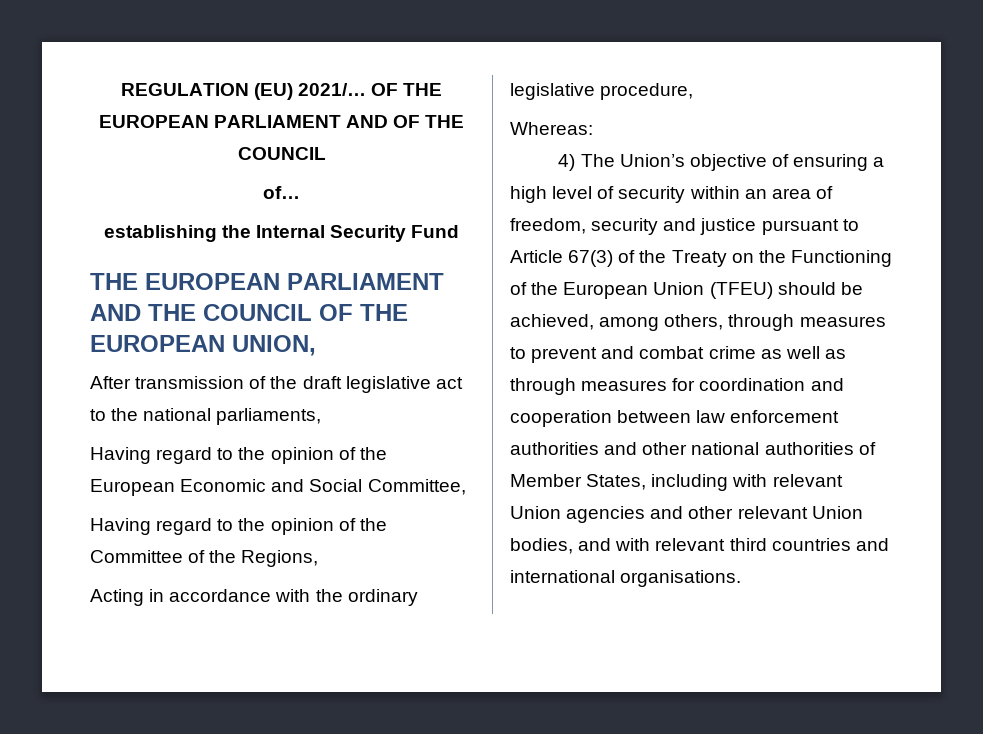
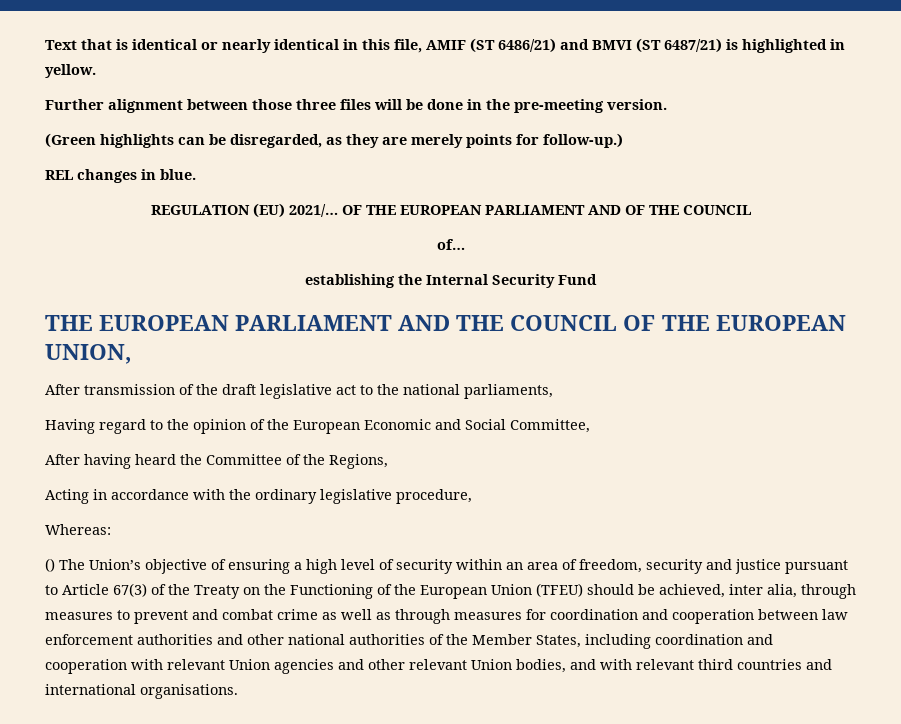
+ Text that is identical or nearly identical in this file, AMIF (ST 6486/21) and BMVI (ST 6487/21) is highlighted in yellow.
+ Further alignment between those three files will be done in the pre-meeting version.
+ (Green highlights can be disregarded, as they are merely points for follow-up.)
+ REL changes in blue.
- Having regard to the opinion of the Committee of the Regions,
+ After having heard the Committee of the Regions,
- 4) The Union’s objective of ensuring a high level of security within an area of freedom, security and justice pursuant to Article 67(3) of the Treaty on the Functioning of the European Union (TFEU) should be achieved, among others, through measures to prevent and combat crime as well as through measures for coordination and cooperation between law enforcement authorities and other national authorities of Member States, including with relevant Union agencies and other relevant Union bodies, and with relevant third countries and international organisations.
+ () The Union’s objective of ensuring a high level of security within an area of freedom, security and justice pursuant to Article 67(3) of the Treaty on the Functioning of the European Union (TFEU) should be achieved, inter alia, through measures to prevent and combat crime as well as through measures for coordination and cooperation between law enforcement authorities and other national authorities of the Member States, including coordination and cooperation with relevant Union agencies and other relevant Union bodies, and with relevant third countries and international organisations.

